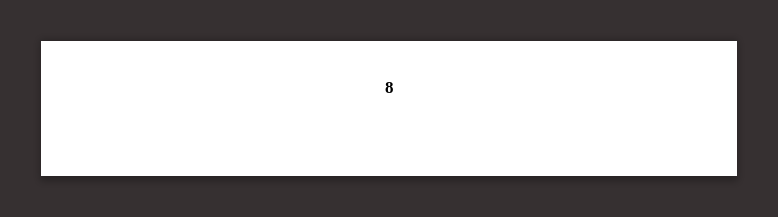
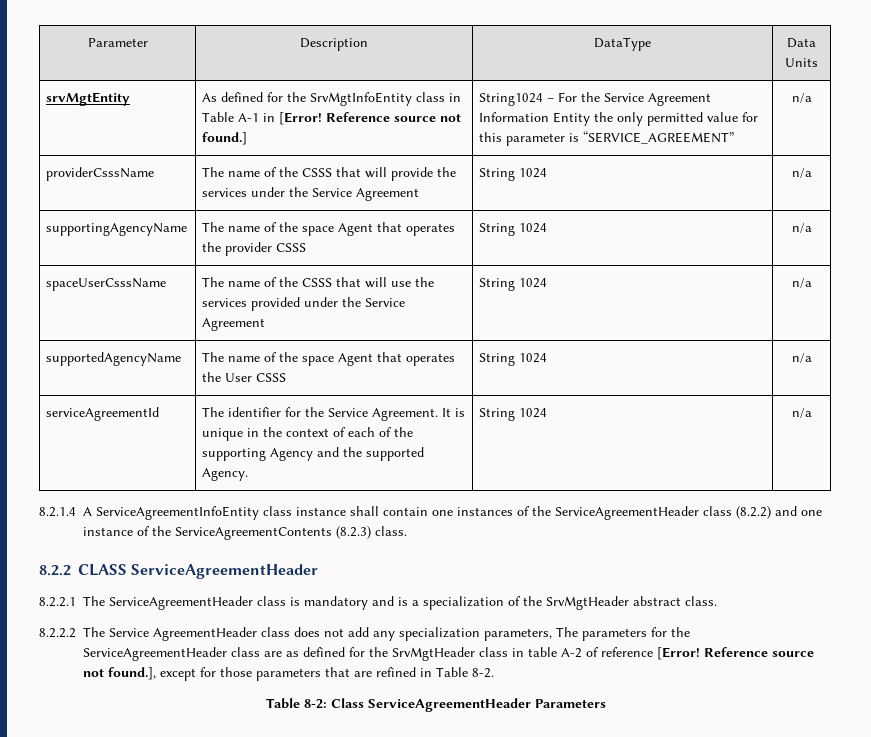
- 8
+ Parameter | Description | DataType | Data Units
+ srvMgtEntity | As defined for the SrvMgtInfoEntity class in Table A-1 in [Error! Reference source not found.] | String1024 – For the Service Agreement Information Entity the only permitted value for this parameter is “SERVICE_AGREEMENT” | n/a
+ providerCsssName | The name of the CSSS that will provide the services under the Service Agreement | String 1024 | n/a
+ supportingAgencyName | The name of the space Agent that operates the provider CSSS | String 1024 | n/a
+ spaceUserCsssName | The name of the CSSS that will use the services provided under the Service Agreement | String 1024 | n/a
+ supportedAgencyName | The name of the space Agent that operates the User CSSS | String 1024 | n/a
+ serviceAgreementId | The identifier for the Service Agreement. It is unique in the context of each of the supporting Agency and the supported Agency. | String 1024 | n/a
+ 8.2.1.4 A ServiceAgreementInfoEntity class instance shall contain one instances of the ServiceAgreementHeader class (8.2.2) and one instance of the ServiceAgreementContents (8.2.3) class.
+ 8.2.2 CLASS ServiceAgreementHeader
+ 8.2.2.1 The ServiceAgreementHeader class is mandatory and is a specialization of the SrvMgtHeader abstract class.
+ 8.2.2.2 The Service AgreementHeader class does not add any specialization parameters, The parameters for the ServiceAgreementHeader class are as defined for the SrvMgtHeader class in table A-2 of reference [Error! Reference source not found.], except for those parameters that are refined in Table 8-2.
+ Table 8-2: Class ServiceAgreementHeader Parameters

